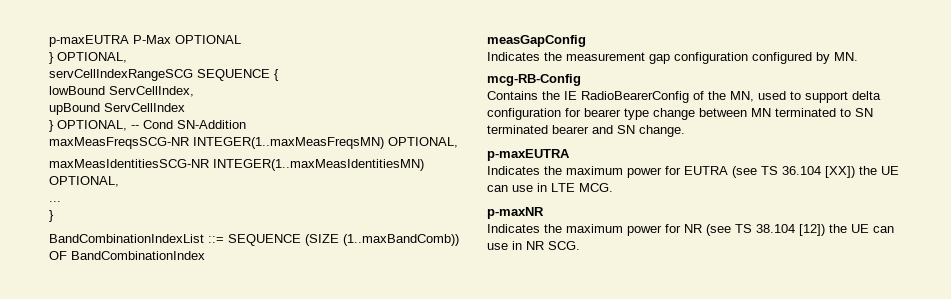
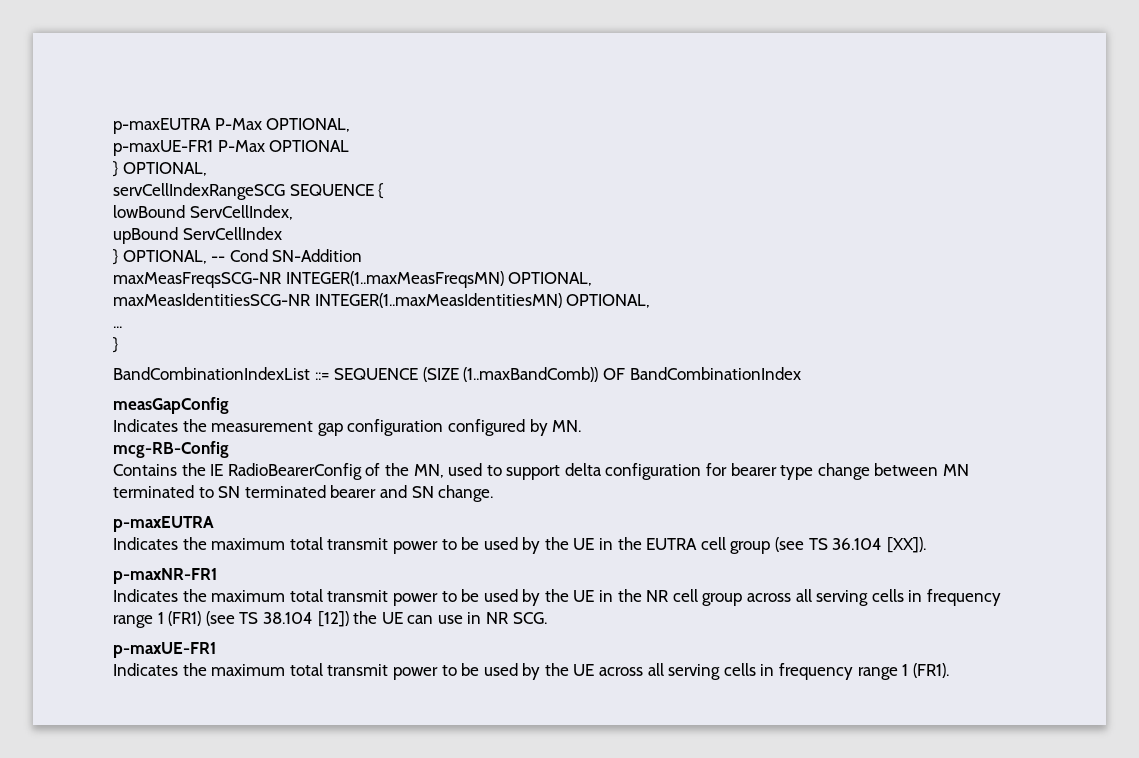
- p-maxEUTRA P-Max OPTIONAL
+ p-maxEUTRA P-Max OPTIONAL,
+ p-maxUE-FR1 P-Max OPTIONAL
- Indicates the maximum power for EUTRA (see TS 36.104 [XX]) the UE can use in LTE MCG.
- p-maxNR
- Indicates the maximum power for NR (see TS 38.104 [12]) the UE can use in NR SCG.
+ Indicates the maximum total transmit power to be used by the UE in the EUTRA cell group (see TS 36.104 [XX]).
+ p-maxNR-FR1
+ Indicates the maximum total transmit power to be used by the UE in the NR cell group across all serving cells in frequency range 1 (FR1) (see TS 38.104 [12]) the UE can use in NR SCG.
+ p-maxUE-FR1
+ Indicates the maximum total transmit power to be used by the UE across all serving cells in frequency range 1 (FR1).

